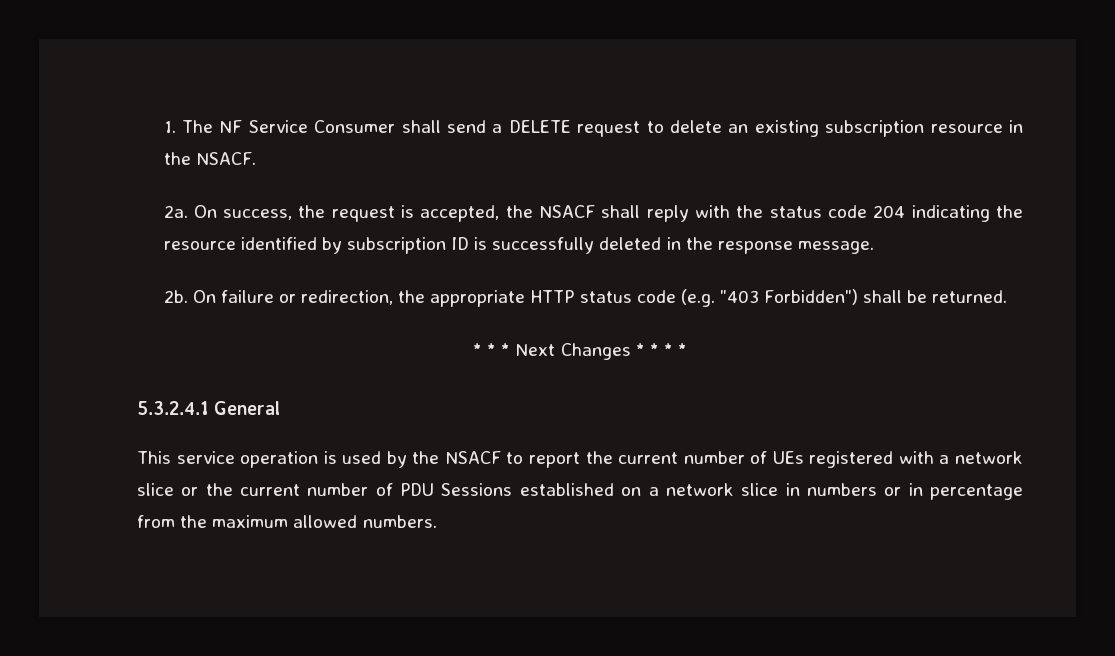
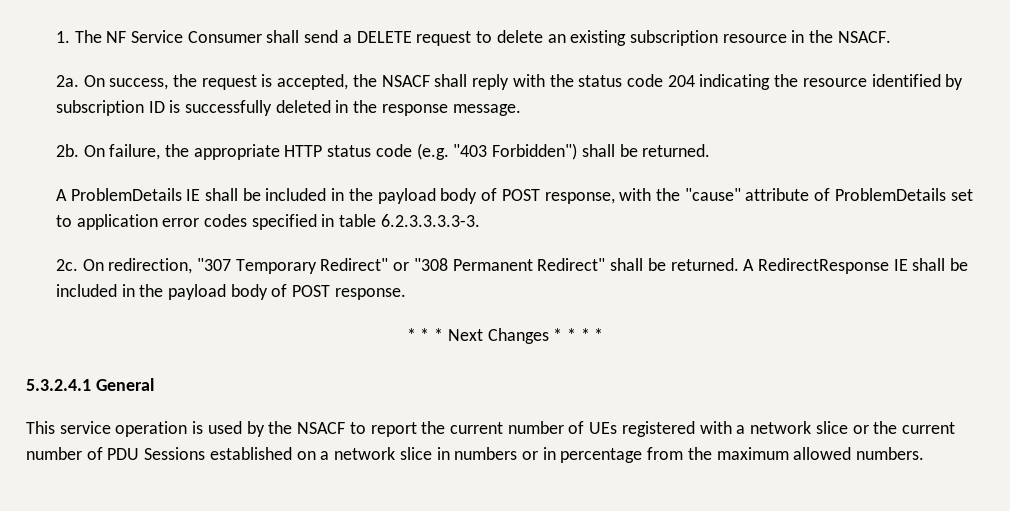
- On failure or redirection, the appropriate HTTP status code (e.g. "403 Forbidden") shall be returned.
+ On failure, the appropriate HTTP status code (e.g. "403 Forbidden") shall be returned.
+ A ProblemDetails IE shall be included in the payload body of POST response, with the "cause" attribute of ProblemDetails set to application error codes specified in table 6.2.3.3.3.3-3.
+ 2c. On redirection, "307 Temporary Redirect" or "308 Permanent Redirect" shall be returned. A RedirectResponse IE shall be included in the payload body of POST response.

